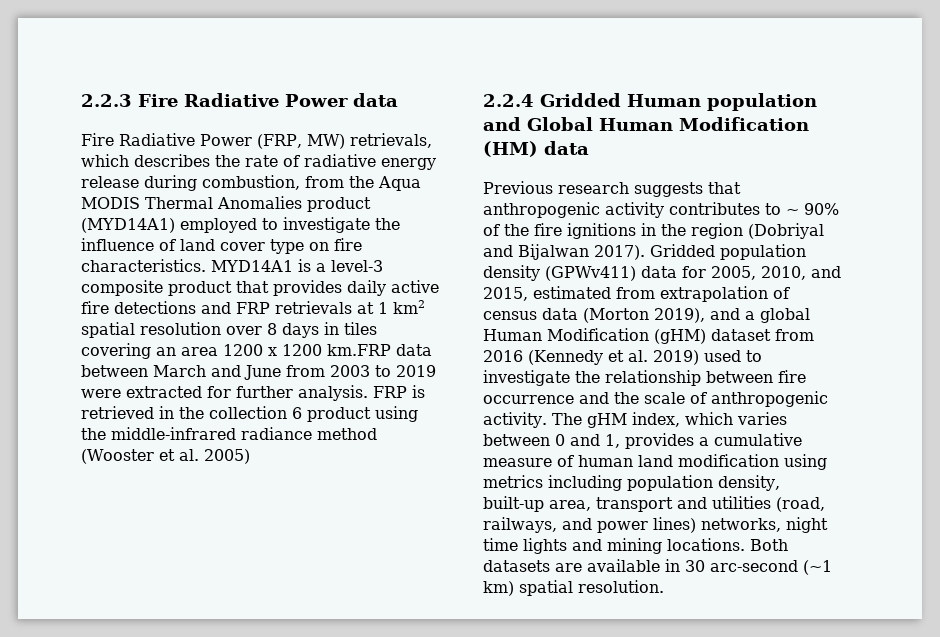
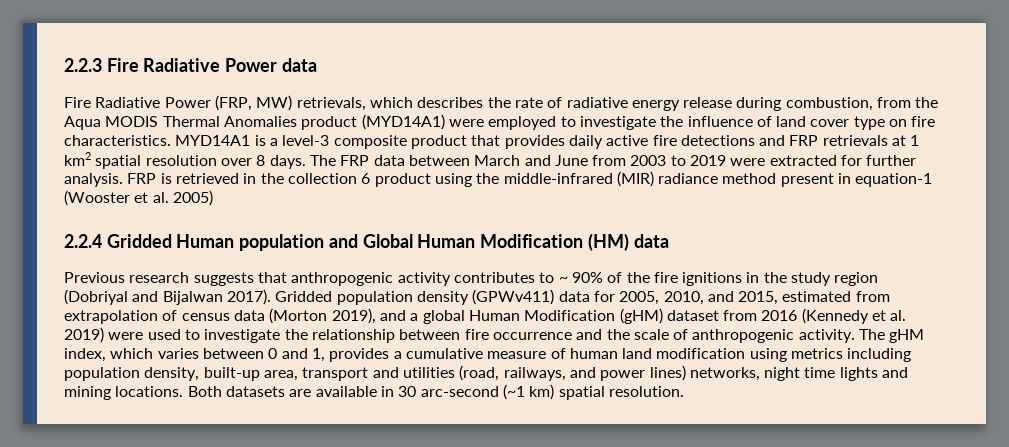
- Fire Radiative Power (FRP, MW) retrievals, which describes the rate of radiative energy release during combustion, from the Aqua MODIS Thermal Anomalies product (MYD14A1) employed to investigate the influence of land cover type on fire characteristics.
+ Fire Radiative Power (FRP, MW) retrievals, which describes the rate of radiative energy release during combustion, from the Aqua MODIS Thermal Anomalies product (MYD14A1) were employed to investigate the influence of land cover type on fire characteristics.
- MYD14A1 is a level-3 composite product that provides daily active fire detections and FRP retrievals at 1 km2 spatial resolution over 8 days in tiles covering an area 1200 x 1200 km.FRP data between March and June from 2003 to 2019 were extracted for further analysis.
+ MYD14A1 is a level-3 composite product that provides daily active fire detections and FRP retrievals at 1 km2 spatial resolution over 8 days. The FRP data between March and June from 2003 to 2019 were extracted for further analysis.
- FRP is retrieved in the collection 6 product using the middle-infrared radiance method (Wooster et al. 2005)
+ FRP is retrieved in the collection 6 product using the middle-infrared (MIR) radiance method present in equation-1 (Wooster et al. 2005)
- Previous research suggests that anthropogenic activity contributes to ~ 90% of the fire ignitions in the region (Dobriyal and Bijalwan 2017).
+ Previous research suggests that anthropogenic activity contributes to ~ 90% of the fire ignitions in the study region (Dobriyal and Bijalwan 2017).
- Gridded population density (GPWv411) data for 2005, 2010, and 2015, estimated from extrapolation of census data (Morton 2019), and a global Human Modification (gHM) dataset from 2016 (Kennedy et al. 2019) used to investigate the relationship between fire occurrence and the scale of anthropogenic activity.
+ Gridded population density (GPWv411) data for 2005, 2010, and 2015, estimated from extrapolation of census data (Morton 2019), and a global Human Modification (gHM) dataset from 2016 (Kennedy et al. 2019) were used to investigate the relationship between fire occurrence and the scale of anthropogenic activity.

